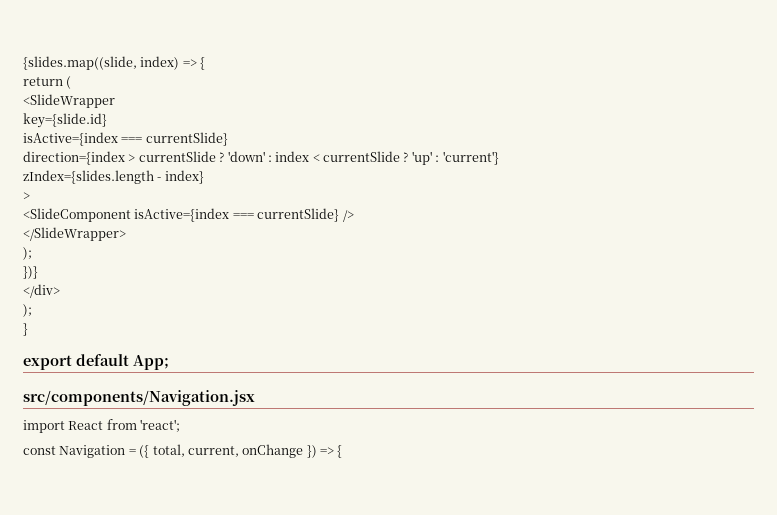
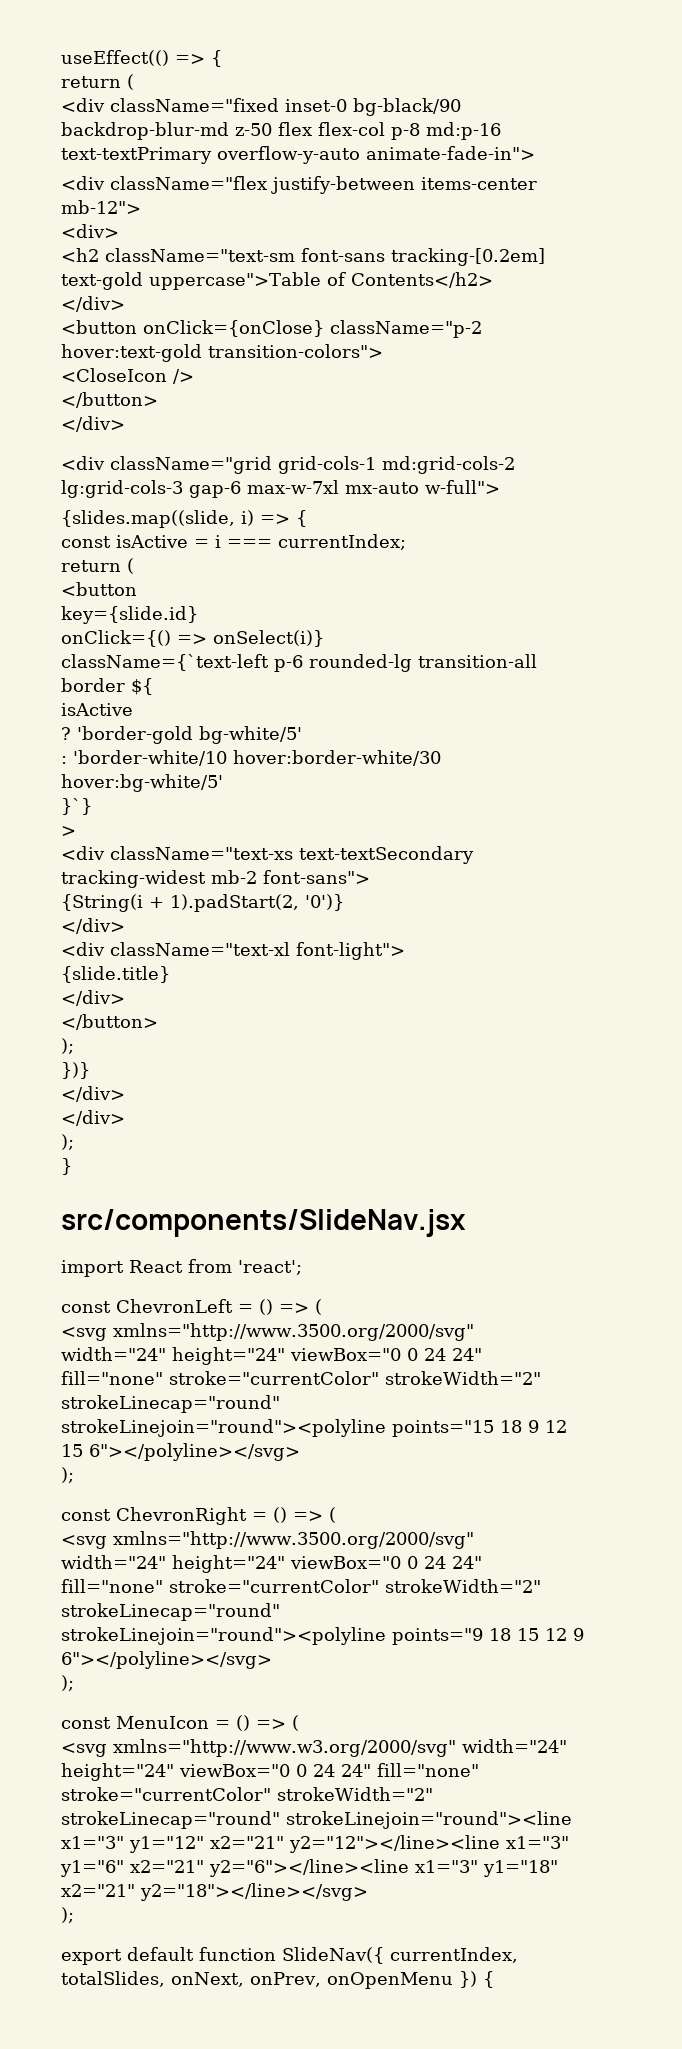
- {slides.map((slide, index) => {
+ useEffect(() => {
- <SlideWrapper
+ <div className="fixed inset-0 bg-black/90 backdrop-blur-md z-50 flex flex-col p-8 md:p-16 text-textPrimary overflow-y-auto animate-fade-in">
+ <div className="flex justify-between items-center mb-12">
+ <div>
+ <h2 className="text-sm font-sans tracking-[0.2em] text-gold uppercase">Table of Contents</h2>
+ </div>
+ <button onClick={onClose} className="p-2 hover:text-gold transition-colors">
+ <CloseIcon />
+ </button>
+ </div>
+ <div className="grid grid-cols-1 md:grid-cols-2 lg:grid-cols-3 gap-6 max-w-7xl mx-auto w-full">
+ {slides.map((slide, i) => {
+ const isActive = i === currentIndex;
+ return (
+ <button
  key={slide.id}
- isActive={index === currentSlide}
- direction={index > currentSlide ? 'down' : index < currentSlide ? 'up' : 'current'}
- zIndex={slides.length - index}
+ onClick={() => onSelect(i)}
+ className={`text-left p-6 rounded-lg transition-all border ${
+ isActive
+ ? 'border-gold bg-white/5'
+ : 'border-white/10 hover:border-white/30 hover:bg-white/5'
+ }`}
  >
- <SlideComponent isActive={index === currentSlide} />
- </SlideWrapper>
+ <div className="text-xs text-textSecondary tracking-widest mb-2 font-sans">
+ {String(i + 1).padStart(2, '0')}
+ </div>
+ <div className="text-xl font-light">
+ {slide.title}
+ </div>
+ </button>
  })}
+ </div>
- export default App;
- src/components/Navigation.jsx
+ src/components/SlideNav.jsx
- const Navigation = ({ total, current, onChange }) => {
+ const ChevronLeft = () => (
+ <svg xmlns="http://www.3500.org/2000/svg" width="24" height="24" viewBox="0 0 24 24" fill="none" stroke="currentColor" strokeWidth="2" strokeLinecap="round" strokeLinejoin="round"><polyline points="15 18 9 12 15 6"></polyline></svg>
+ );
+ const ChevronRight = () => (
+ <svg xmlns="http://www.3500.org/2000/svg" width="24" height="24" viewBox="0 0 24 24" fill="none" stroke="currentColor" strokeWidth="2" strokeLinecap="round" strokeLinejoin="round"><polyline points="9 18 15 12 9 6"></polyline></svg>
+ );
+ const MenuIcon = () => (
+ <svg xmlns="http://www.w3.org/2000/svg" width="24" height="24" viewBox="0 0 24 24" fill="none" stroke="currentColor" strokeWidth="2" strokeLinecap="round" strokeLinejoin="round"><line x1="3" y1="12" x2="21" y2="12"></line><line x1="3" y1="6" x2="21" y2="6"></line><line x1="3" y1="18" x2="21" y2="18"></line></svg>
+ );
+ export default function SlideNav({ currentIndex, totalSlides, onNext, onPrev, onOpenMenu }) {

